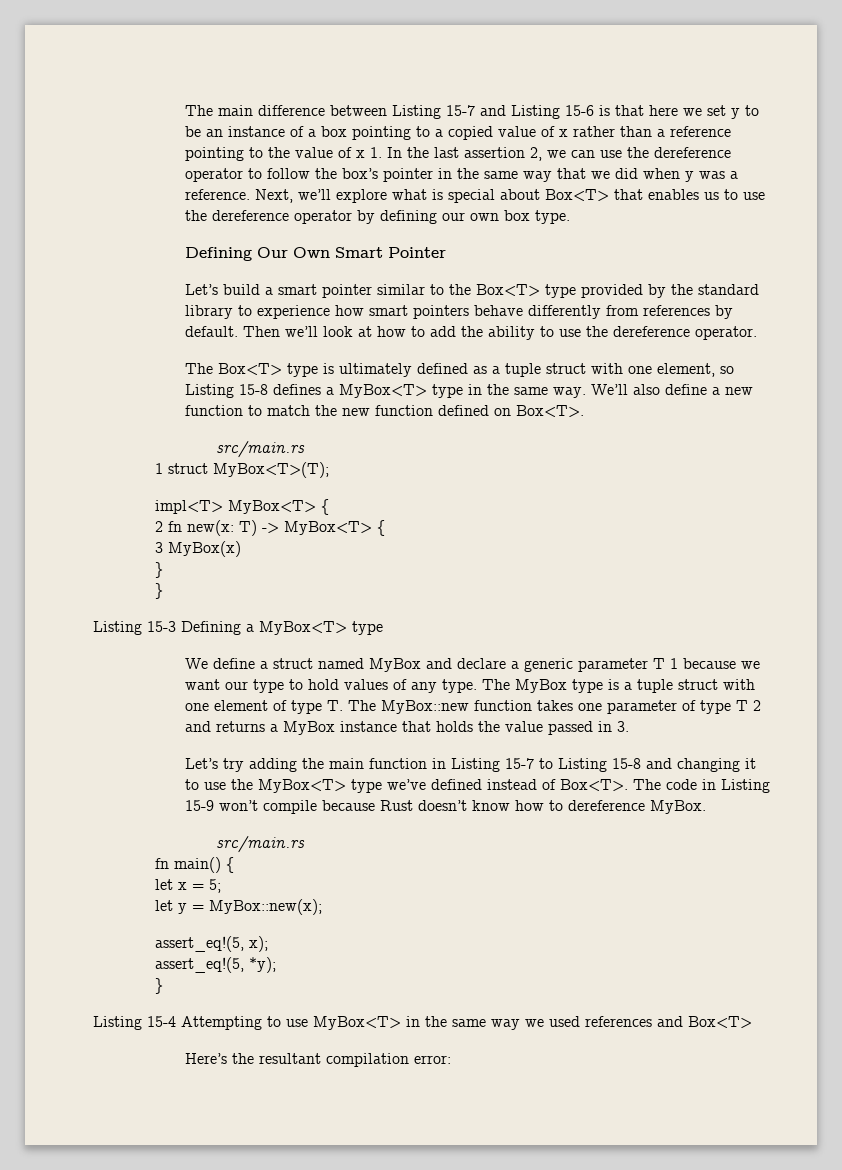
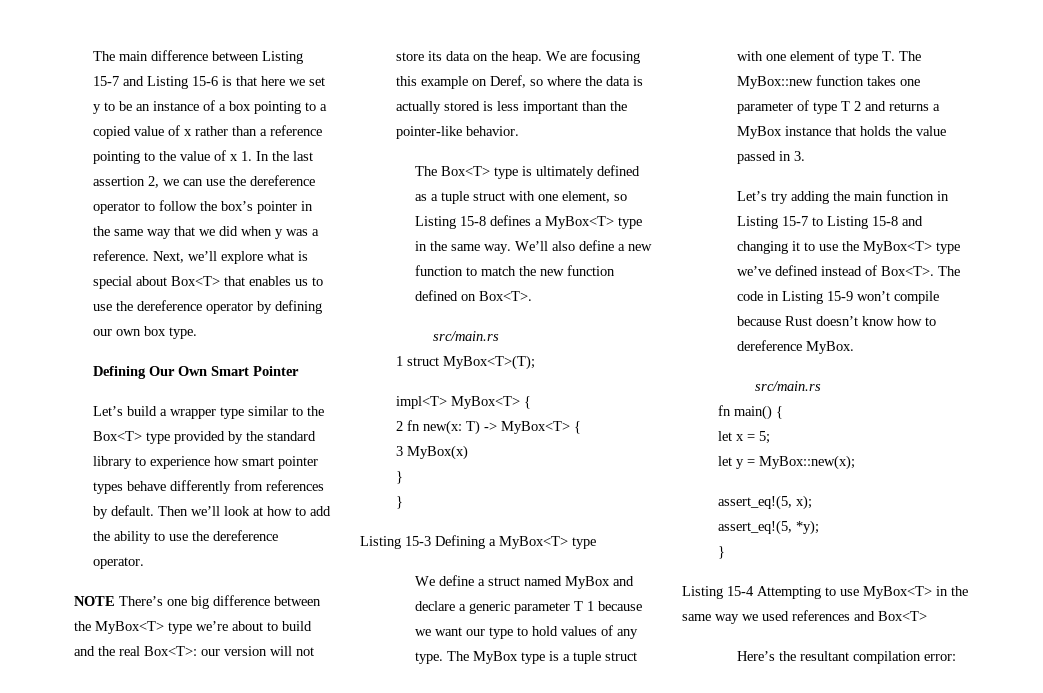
- Let’s build a smart pointer similar to the Box<T> type provided by the standard library to experience how smart pointers behave differently from references by default.
+ Let’s build a wrapper type similar to the Box<T> type provided by the standard library to experience how smart pointer types behave differently from references by default.
+ NOTE There’s one big difference between the MyBox<T> type we’re about to build and the real Box<T>: our version will not store its data on the heap. We are focusing this example on Deref, so where the data is actually stored is less important than the pointer-like behavior.

